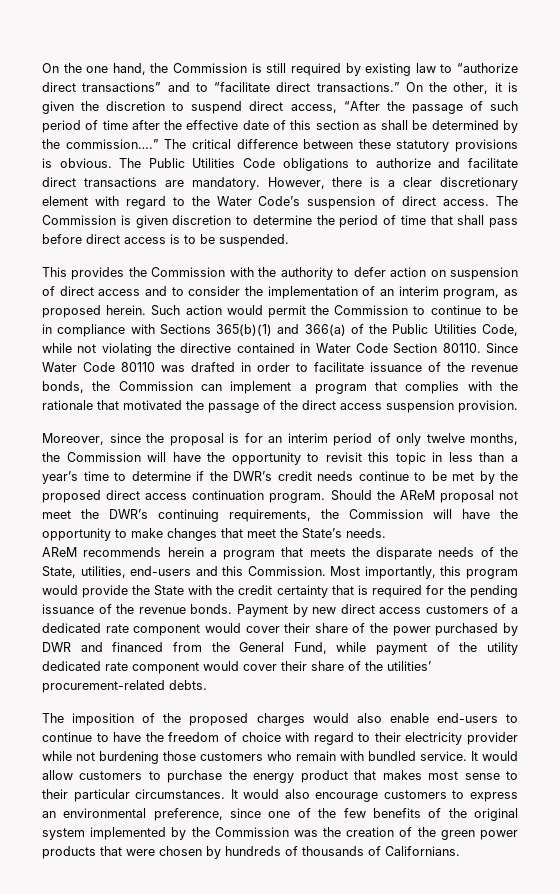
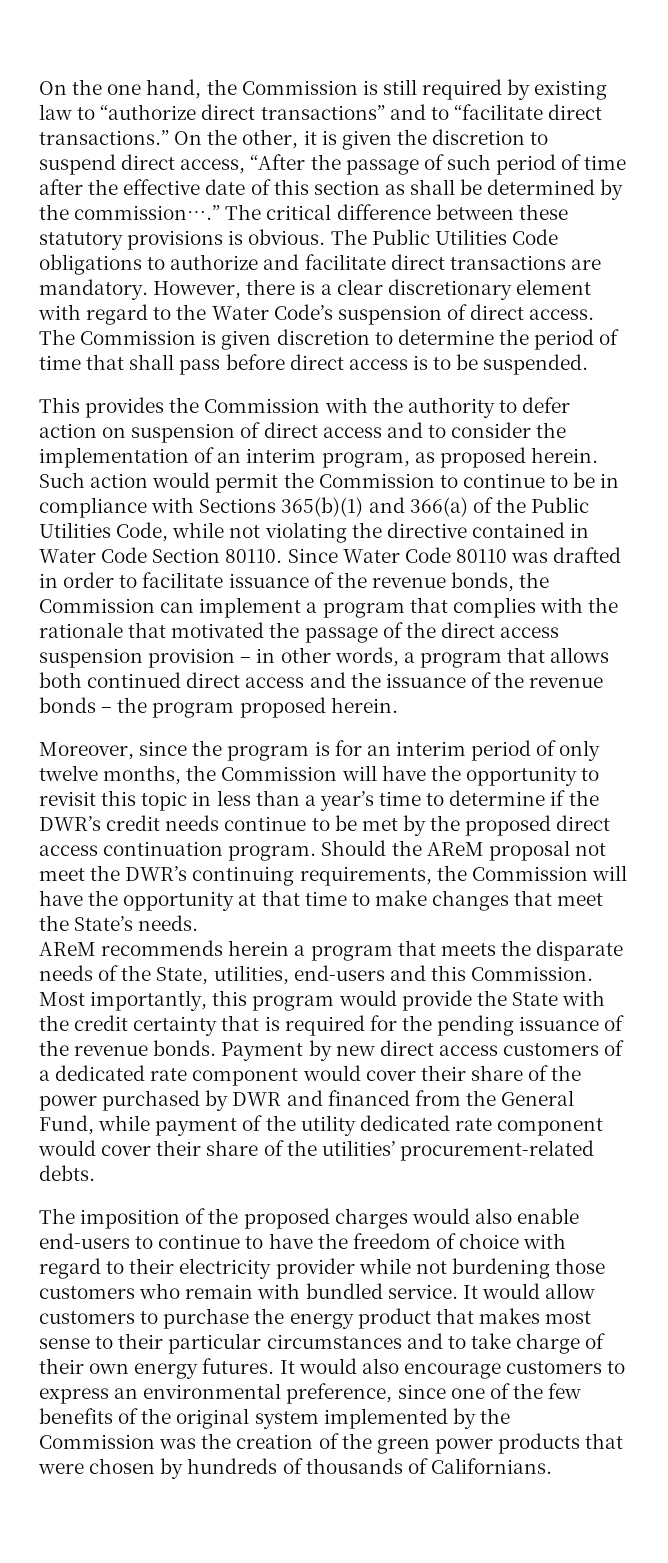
- Since Water Code 80110 was drafted in order to facilitate issuance of the revenue bonds, the Commission can implement a program that complies with the rationale that motivated the passage of the direct access suspension provision.
+ Since Water Code 80110 was drafted in order to facilitate issuance of the revenue bonds, the Commission can implement a program that complies with the rationale that motivated the passage of the direct access suspension provision – in other words, a program that allows both continued direct access and the issuance of the revenue bonds – the program proposed herein.
- Moreover, since the proposal is for an interim period of only twelve months, the Commission will have the opportunity to revisit this topic in less than a year’s time to determine if the DWR’s credit needs continue to be met by the proposed direct access continuation program.
+ Moreover, since the program is for an interim period of only twelve months, the Commission will have the opportunity to revisit this topic in less than a year’s time to determine if the DWR’s credit needs continue to be met by the proposed direct access continuation program.
- Should the AReM proposal not meet the DWR’s continuing requirements, the Commission will have the opportunity to make changes that meet the State’s needs.
+ Should the AReM proposal not meet the DWR’s continuing requirements, the Commission will have the opportunity at that time to make changes that meet the State’s needs.
- It would allow customers to purchase the energy product that makes most sense to their particular circumstances.
+ It would allow customers to purchase the energy product that makes most sense to their particular circumstances and to take charge of their own energy futures.

